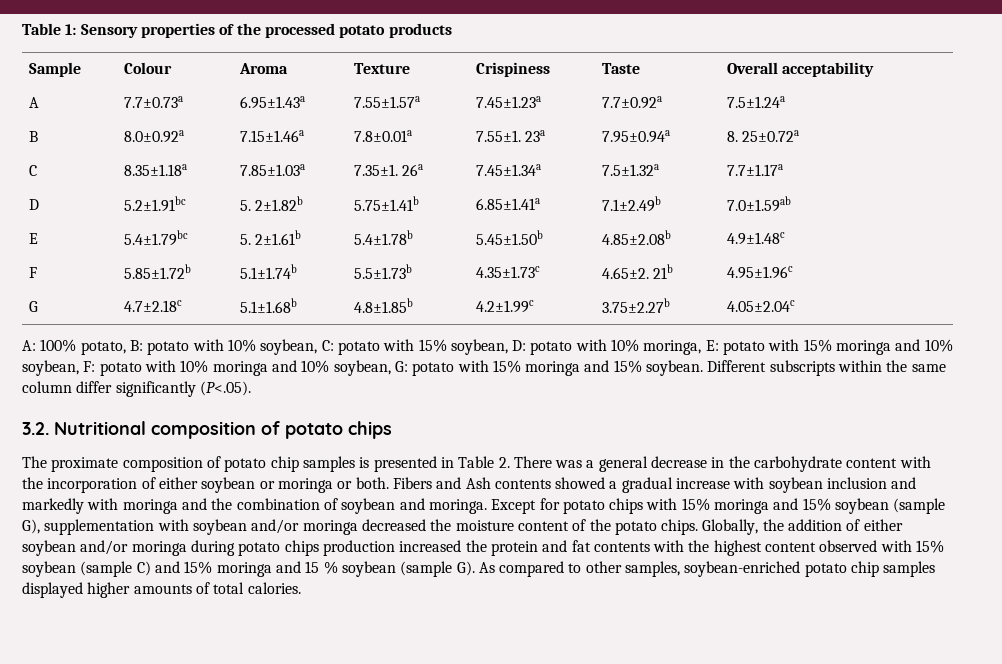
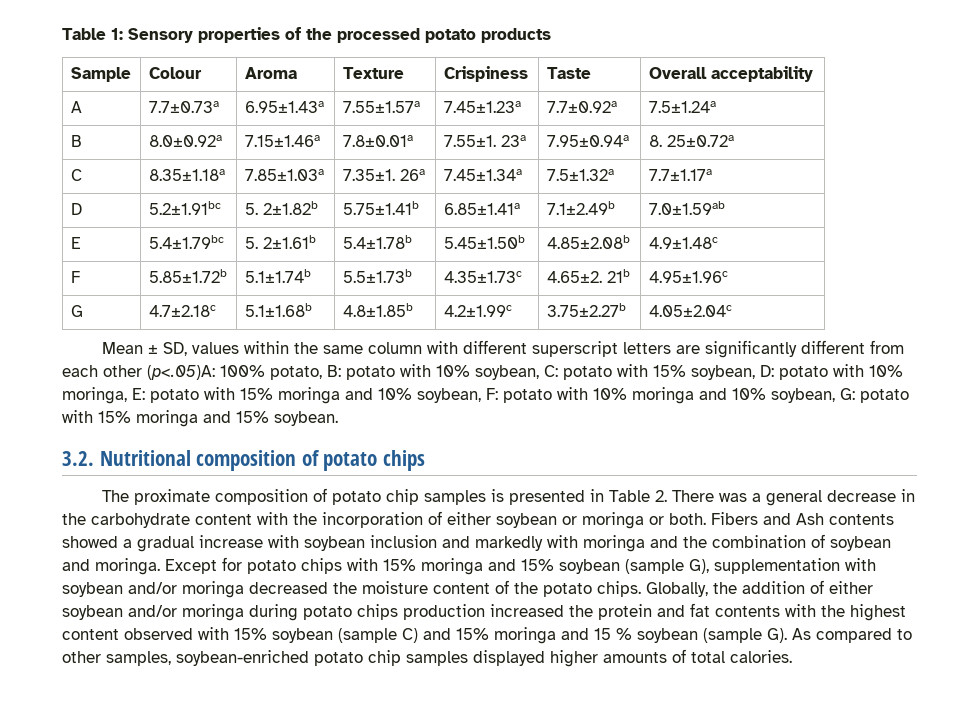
- A: 100% potato, B: potato with 10% soybean, C: potato with 15% soybean, D: potato with 10% moringa, E: potato with 15% moringa and 10% soybean, F: potato with 10% moringa and 10% soybean, G: potato with 15% moringa and 15% soybean. Different subscripts within the same column differ significantly (P<.05).
+ Mean ± SD, values within the same column with different superscript letters are significantly different from each other (p<.05)A: 100% potato, B: potato with 10% soybean, C: potato with 15% soybean, D: potato with 10% moringa, E: potato with 15% moringa and 10% soybean, F: potato with 10% moringa and 10% soybean, G: potato with 15% moringa and 15% soybean.

